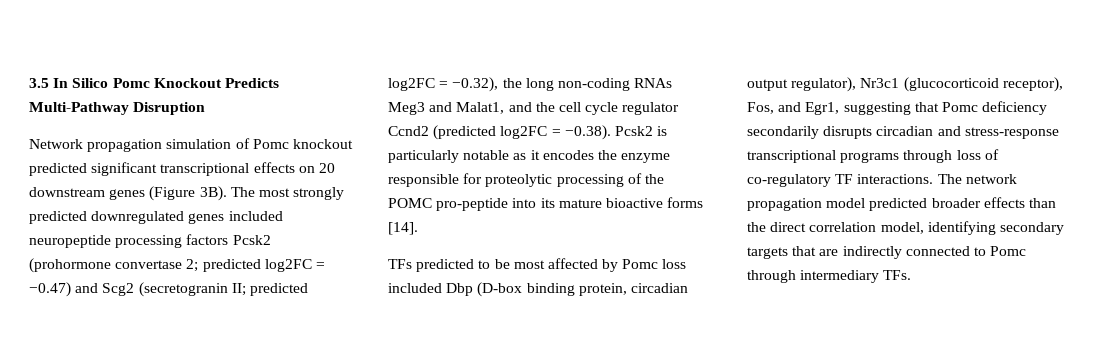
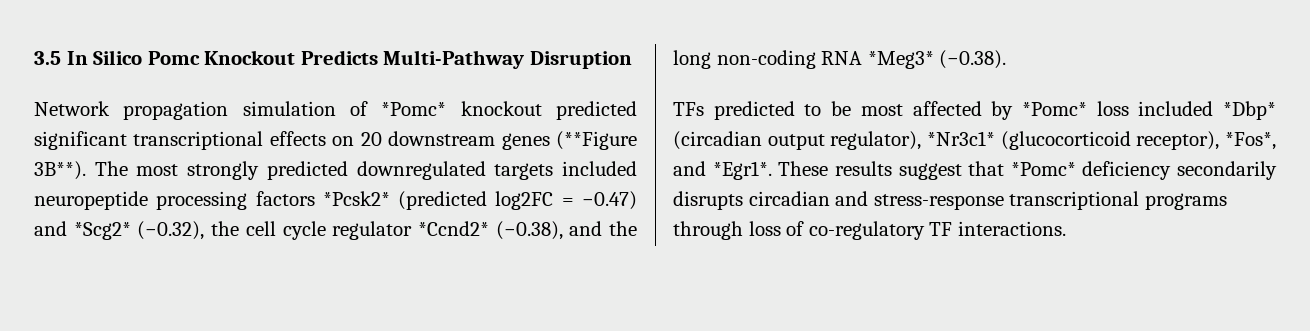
- Network propagation simulation of Pomc knockout predicted significant transcriptional effects on 20 downstream genes (Figure 3B).
+ Network propagation simulation of *Pomc* knockout predicted significant transcriptional effects on 20 downstream genes (**Figure 3B**).
- The most strongly predicted downregulated genes included neuropeptide processing factors Pcsk2 (prohormone convertase 2; predicted log2FC = −0.47) and Scg2 (secretogranin II; predicted log2FC = −0.32), the long non-coding RNAs Meg3 and Malat1, and the cell cycle regulator Ccnd2 (predicted log2FC = −0.38). Pcsk2 is particularly notable as it encodes the enzyme responsible for proteolytic processing of the POMC pro-peptide into its mature bioactive forms [14].
+ The most strongly predicted downregulated targets included neuropeptide processing factors *Pcsk2* (predicted log2FC = −0.47) and *Scg2* (−0.32), the cell cycle regulator *Ccnd2* (−0.38), and the long non-coding RNA *Meg3* (−0.38).
- TFs predicted to be most affected by Pomc loss included Dbp (D-box binding protein, circadian output regulator), Nr3c1 (glucocorticoid receptor), Fos, and Egr1, suggesting that Pomc deficiency secondarily disrupts circadian and stress-response transcriptional programs through loss of co-regulatory TF interactions. The network propagation model predicted broader effects than the direct correlation model, identifying secondary targets that are indirectly connected to Pomc through intermediary TFs.
+ TFs predicted to be most affected by *Pomc* loss included *Dbp* (circadian output regulator), *Nr3c1* (glucocorticoid receptor), *Fos*, and *Egr1*. These results suggest that *Pomc* deficiency secondarily disrupts circadian and stress-response transcriptional programs through loss of co-regulatory TF interactions.

